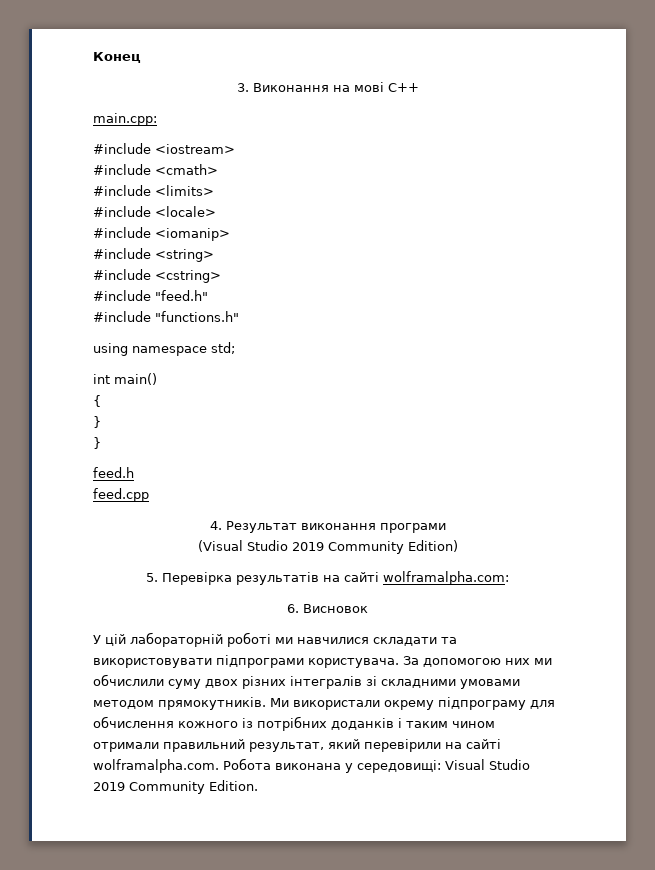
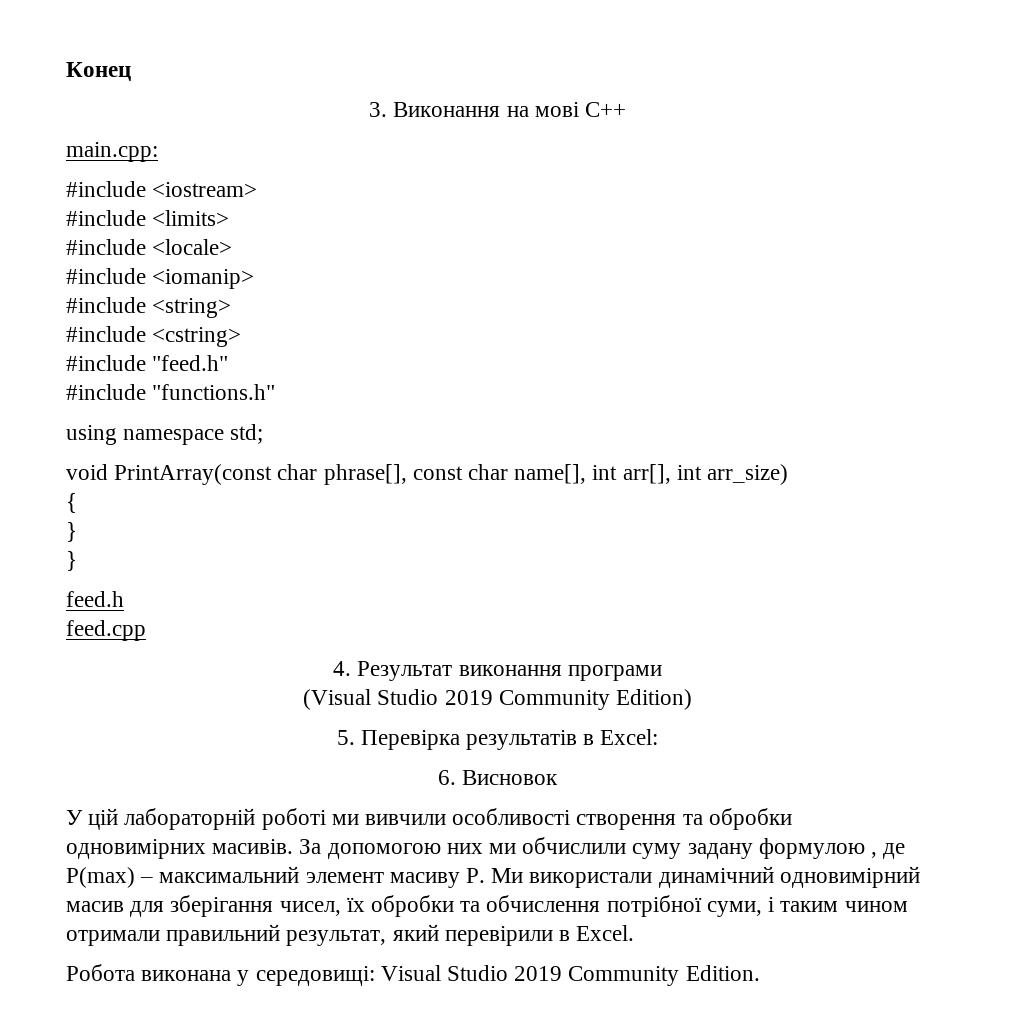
- #include <cmath>
- int main()
+ void PrintArray(const char phrase[], const char name[], int arr[], int arr_size)
- 5. Перевiрка результатiв на сайтi wolframalpha.com:
+ 5. Перевiрка результатiв в Excel:
- У цій лабораторній роботі ми навчилися складати та використовувати підпрограми користувача.
+ У цій лабораторній роботі ми вивчили особливості створення та обробки одновимірних масивів.
- За допомогою них ми обчислили суму двох різних інтегралів зі складними умовами методом прямокутників. Ми використали окрему підпрограму для обчислення кожного із потрібних доданків і таким чином отримали правильний результат, який перевірили на сайті wolframalpha.com. Робота виконана у середовищі: Visual Studio 2019 Community Edition.
+ За допомогою них ми обчислили суму задану формулою , де P(max) – максимальний элемент масиву P. Ми використали динамічний одновимірний масив для зберігання чисел, їх обробки та обчислення потрібної суми, і таким чином отримали правильний результат, який перевірили в Excel.
+ Робота виконана у середовищі: Visual Studio 2019 Community Edition.

